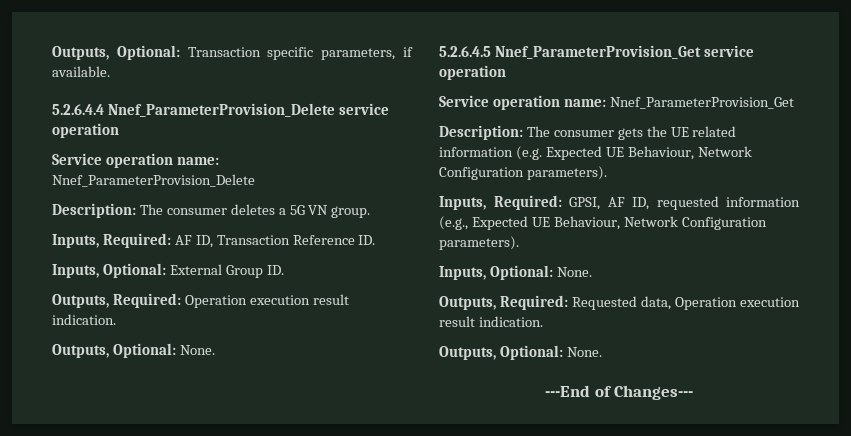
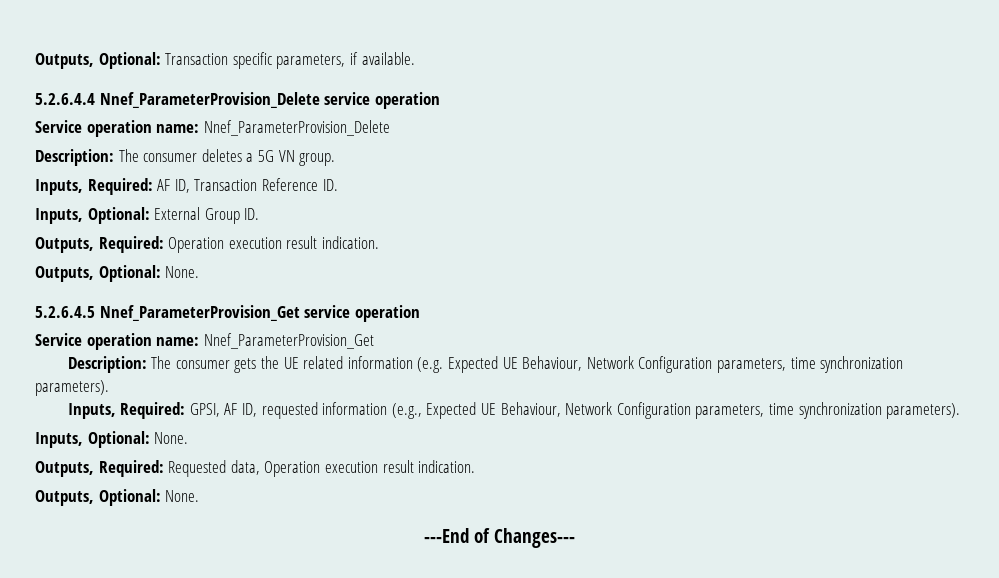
- Description: The consumer gets the UE related information (e.g. Expected UE Behaviour, Network Configuration parameters).
+ Description: The consumer gets the UE related information (e.g. Expected UE Behaviour, Network Configuration parameters, time synchronization parameters).
- Inputs, Required: GPSI, AF ID, requested information (e.g., Expected UE Behaviour, Network Configuration parameters).
+ Inputs, Required: GPSI, AF ID, requested information (e.g., Expected UE Behaviour, Network Configuration parameters, time synchronization parameters).

